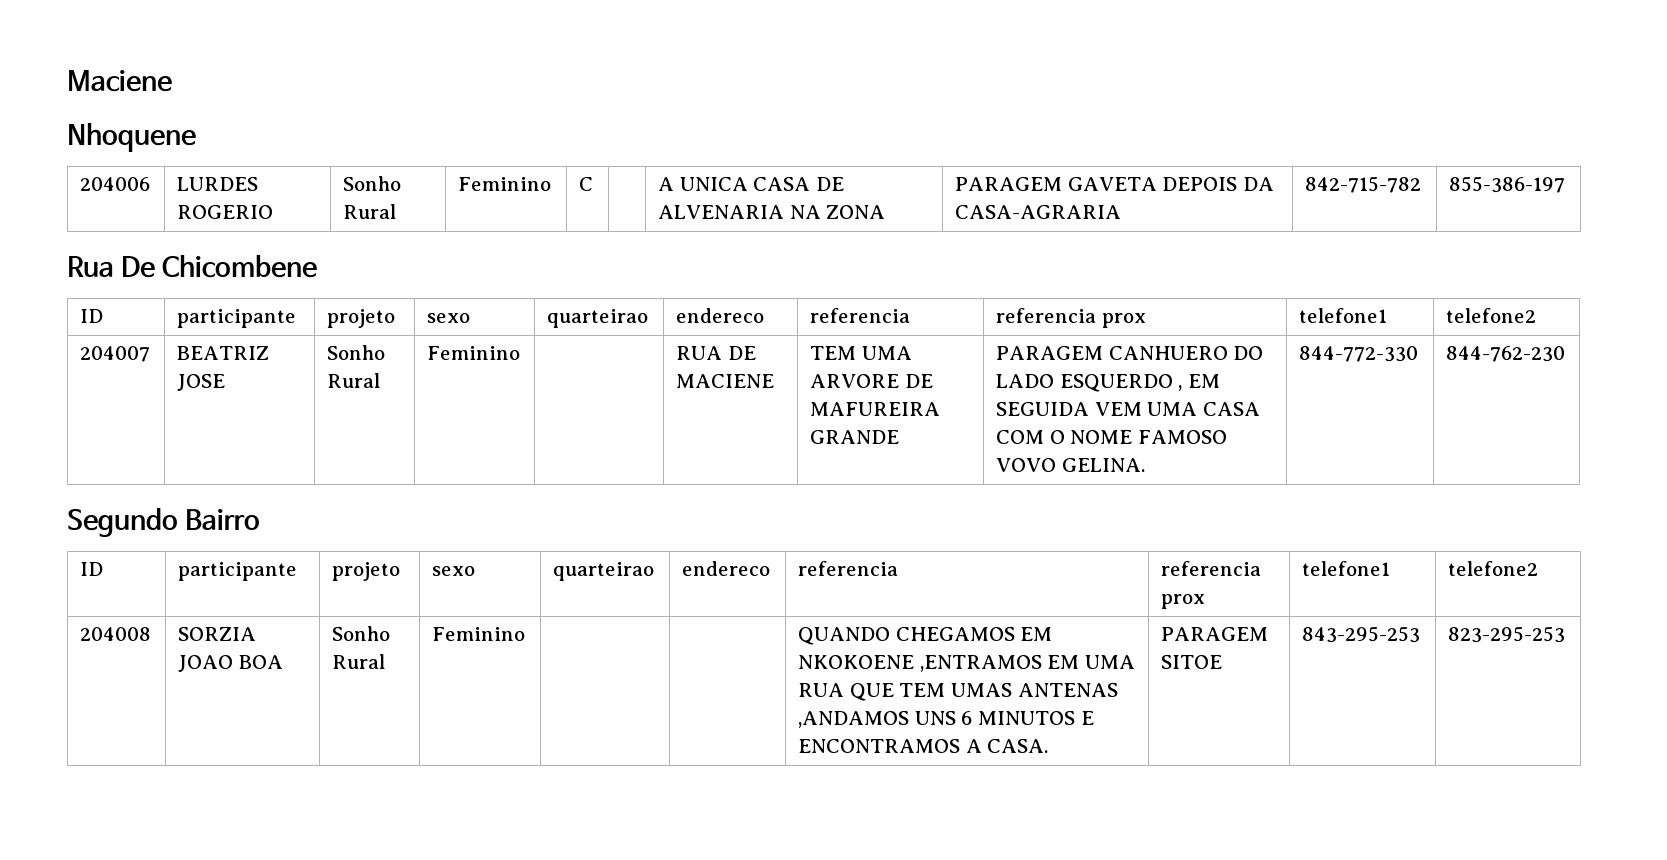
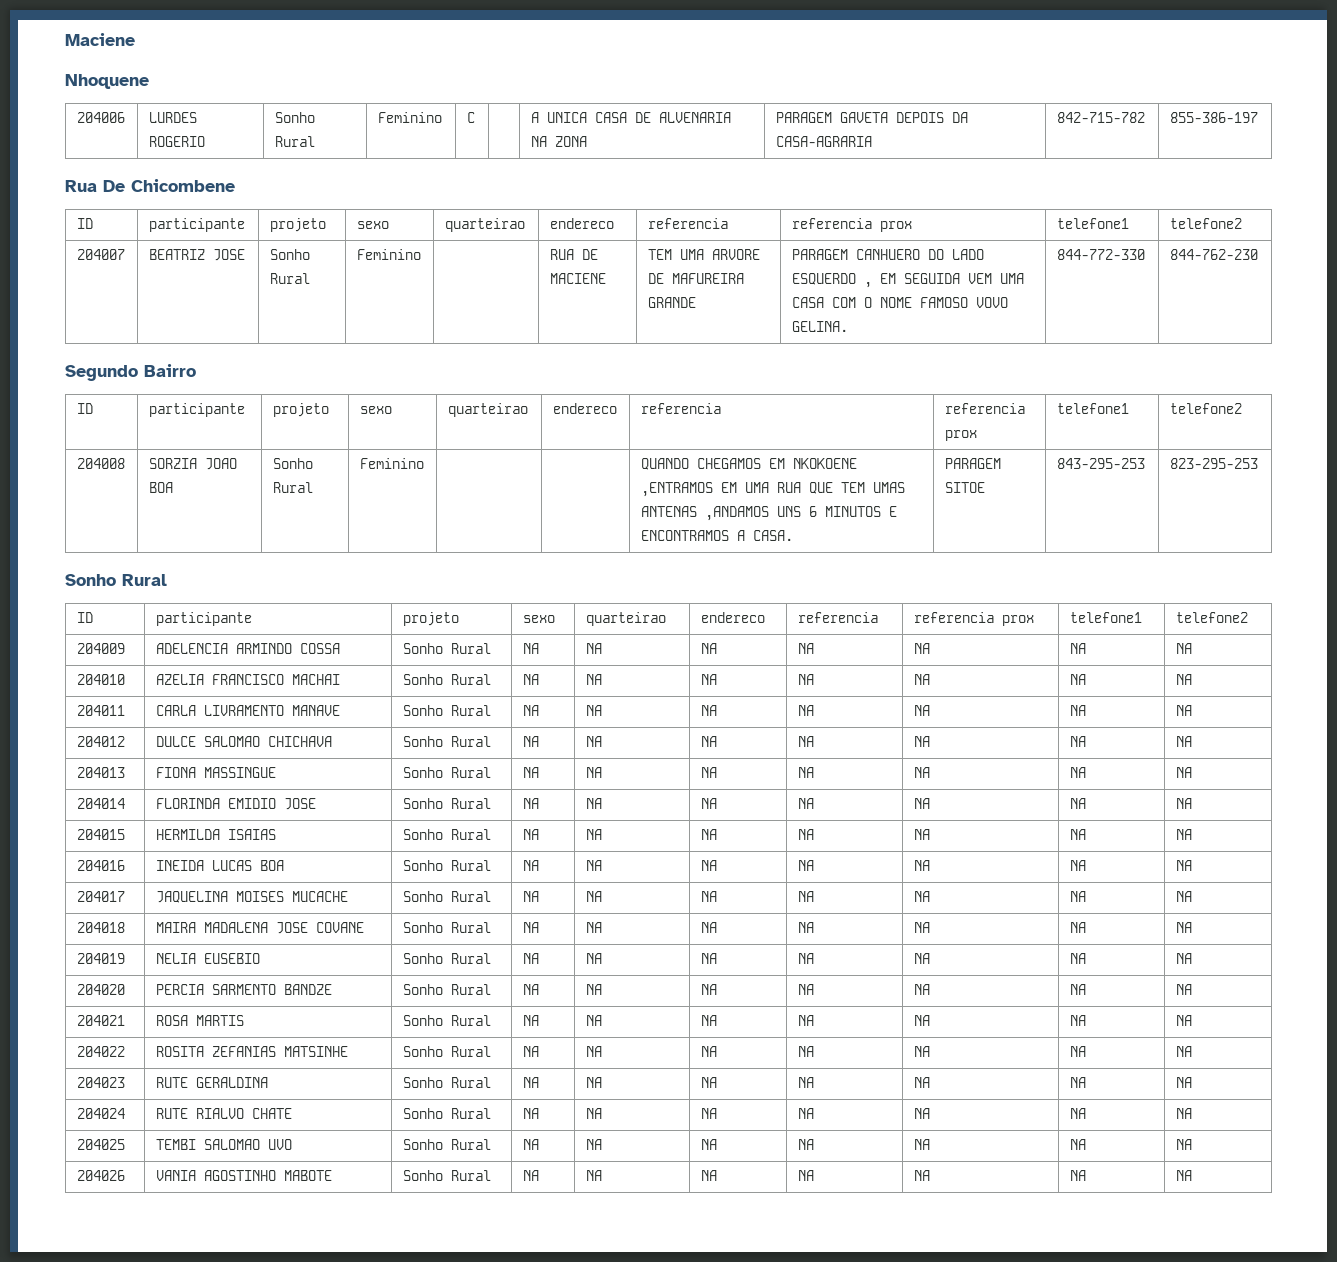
  204008 | SORZIA JOAO BOA | Sonho Rural | Feminino | | | QUANDO CHEGAMOS EM NKOKOENE ,ENTRAMOS EM UMA RUA QUE TEM UMAS ANTENAS ,ANDAMOS UNS 6 MINUTOS E ENCONTRAMOS A CASA. | PARAGEM SITOE | 843-295-253 | 823-295-253
+ Sonho Rural
+ ID | participante | projeto | sexo | quarteirao | endereco | referencia | referencia prox | telefone1 | telefone2
+ 204009 | ADELENCIA ARMINDO COSSA | Sonho Rural | NA | NA | NA | NA | NA | NA | NA
+ 204010 | AZELIA FRANCISCO MACHAI | Sonho Rural | NA | NA | NA | NA | NA | NA | NA
+ 204011 | CARLA LIVRAMENTO MANAVE | Sonho Rural | NA | NA | NA | NA | NA | NA | NA
+ 204012 | DULCE SALOMAO CHICHAVA | Sonho Rural | NA | NA | NA | NA | NA | NA | NA
+ 204013 | FIONA MASSINGUE | Sonho Rural | NA | NA | NA | NA | NA | NA | NA
+ 204014 | FLORINDA EMIDIO JOSE | Sonho Rural | NA | NA | NA | NA | NA | NA | NA
+ 204015 | HERMILDA ISAIAS | Sonho Rural | NA | NA | NA | NA | NA | NA | NA
+ 204016 | INEIDA LUCAS BOA | Sonho Rural | NA | NA | NA | NA | NA | NA | NA
+ 204017 | JAQUELINA MOISES MUCACHE | Sonho Rural | NA | NA | NA | NA | NA | NA | NA
+ 204018 | MAIRA MADALENA JOSE COVANE | Sonho Rural | NA | NA | NA | NA | NA | NA | NA
+ 204019 | NELIA EUSEBIO | Sonho Rural | NA | NA | NA | NA | NA | NA | NA
+ 204020 | PERCIA SARMENTO BANDZE | Sonho Rural | NA | NA | NA | NA | NA | NA | NA
+ 204021 | ROSA MARTIS | Sonho Rural | NA | NA | NA | NA | NA | NA | NA
+ 204022 | ROSITA ZEFANIAS MATSINHE | Sonho Rural | NA | NA | NA | NA | NA | NA | NA
+ 204023 | RUTE GERALDINA | Sonho Rural | NA | NA | NA | NA | NA | NA | NA
+ 204024 | RUTE RIALVO CHATE | Sonho Rural | NA | NA | NA | NA | NA | NA | NA
+ 204025 | TEMBI SALOMAO UVO | Sonho Rural | NA | NA | NA | NA | NA | NA | NA
+ 204026 | VANIA AGOSTINHO MABOTE | Sonho Rural | NA | NA | NA | NA | NA | NA | NA

